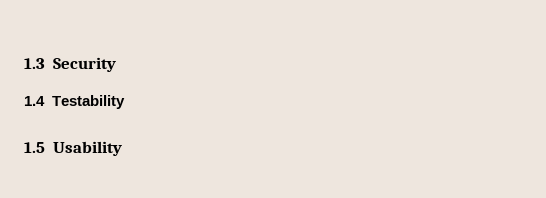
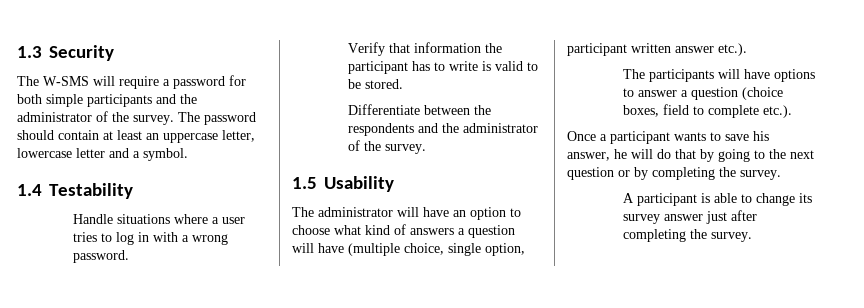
+ The W-SMS will require a password for both simple participants and the administrator of the survey. The password should contain at least an uppercase letter, lowercase letter and a symbol.
  1.4 Testability
+ Handle situations where a user tries to log in with a wrong password.
+ Verify that information the participant has to write is valid to be stored.
+ Differentiate between the respondents and the administrator of the survey.
  1.5 Usability
+ The administrator will have an option to choose what kind of answers a question will have (multiple choice, single option, participant written answer etc.).
+ The participants will have options to answer a question (choice boxes, field to complete etc.).
+ Once a participant wants to save his answer, he will do that by going to the next question or by completing the survey.
+ A participant is able to change its survey answer just after completing the survey.

